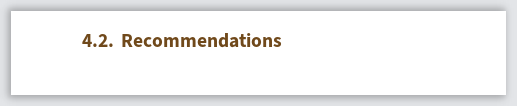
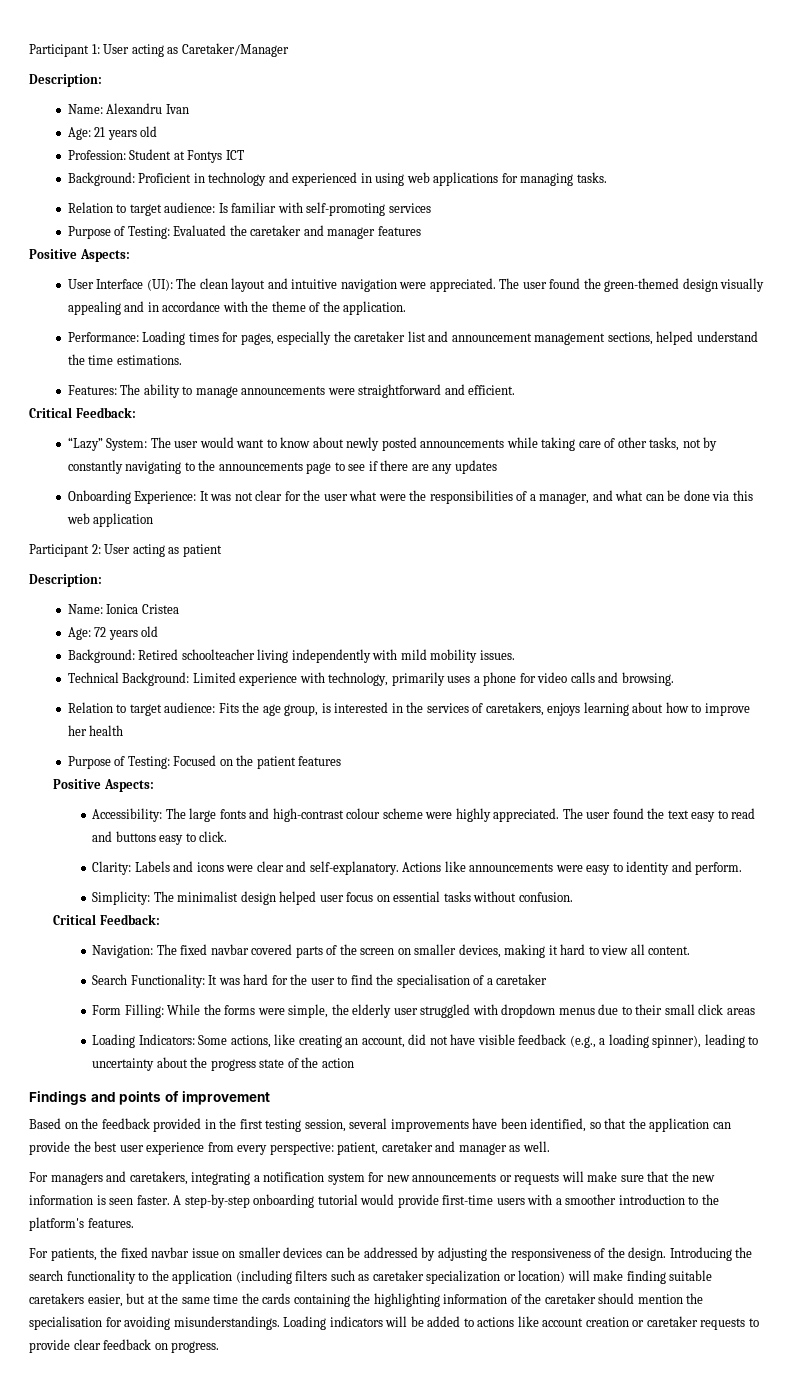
- 4.2. Recommendations
+ Participant 1: User acting as Caretaker/Manager
+ Description:
+ Name: Alexandru Ivan
+ Age: 21 years old
+ Profession: Student at Fontys ICT
+ Background: Proficient in technology and experienced in using web applications for managing tasks.
+ Relation to target audience: Is familiar with self-promoting services
+ Purpose of Testing: Evaluated the caretaker and manager features
+ Positive Aspects:
+ User Interface (UI): The clean layout and intuitive navigation were appreciated. The user found the green-themed design visually appealing and in accordance with the theme of the application.
+ Performance: Loading times for pages, especially the caretaker list and announcement management sections, helped understand the time estimations.
+ Features: The ability to manage announcements were straightforward and efficient.
+ Critical Feedback:
+ “Lazy” System: The user would want to know about newly posted announcements while taking care of other tasks, not by constantly navigating to the announcements page to see if there are any updates
+ Onboarding Experience: It was not clear for the user what were the responsibilities of a manager, and what can be done via this web application
+ Participant 2: User acting as patient
+ Description:
+ Name: Ionica Cristea
+ Age: 72 years old
+ Background: Retired schoolteacher living independently with mild mobility issues.
+ Technical Background: Limited experience with technology, primarily uses a phone for video calls and browsing.
+ Relation to target audience: Fits the age group, is interested in the services of caretakers, enjoys learning about how to improve her health
+ Purpose of Testing: Focused on the patient features
+ Positive Aspects:
+ Accessibility: The large fonts and high-contrast colour scheme were highly appreciated. The user found the text easy to read and buttons easy to click.
+ Clarity: Labels and icons were clear and self-explanatory. Actions like announcements were easy to identity and perform.
+ Simplicity: The minimalist design helped user focus on essential tasks without confusion.
+ Critical Feedback:
+ Navigation: The fixed navbar covered parts of the screen on smaller devices, making it hard to view all content.
+ Search Functionality: It was hard for the user to find the specialisation of a caretaker
+ Form Filling: While the forms were simple, the elderly user struggled with dropdown menus due to their small click areas
+ Loading Indicators: Some actions, like creating an account, did not have visible feedback (e.g., a loading spinner), leading to uncertainty about the progress state of the action
+ Findings and points of improvement
+ Based on the feedback provided in the first testing session, several improvements have been identified, so that the application can provide the best user experience from every perspective: patient, caretaker and manager as well.
+ For managers and caretakers, integrating a notification system for new announcements or requests will make sure that the new information is seen faster. A step-by-step onboarding tutorial would provide first-time users with a smoother introduction to the platform's features.
+ For patients, the fixed navbar issue on smaller devices can be addressed by adjusting the responsiveness of the design. Introducing the search functionality to the application (including filters such as caretaker specialization or location) will make finding suitable caretakers easier, but at the same time the cards containing the highlighting information of the caretaker should mention the specialisation for avoiding misunderstandings. Loading indicators will be added to actions like account creation or caretaker requests to provide clear feedback on progress.

